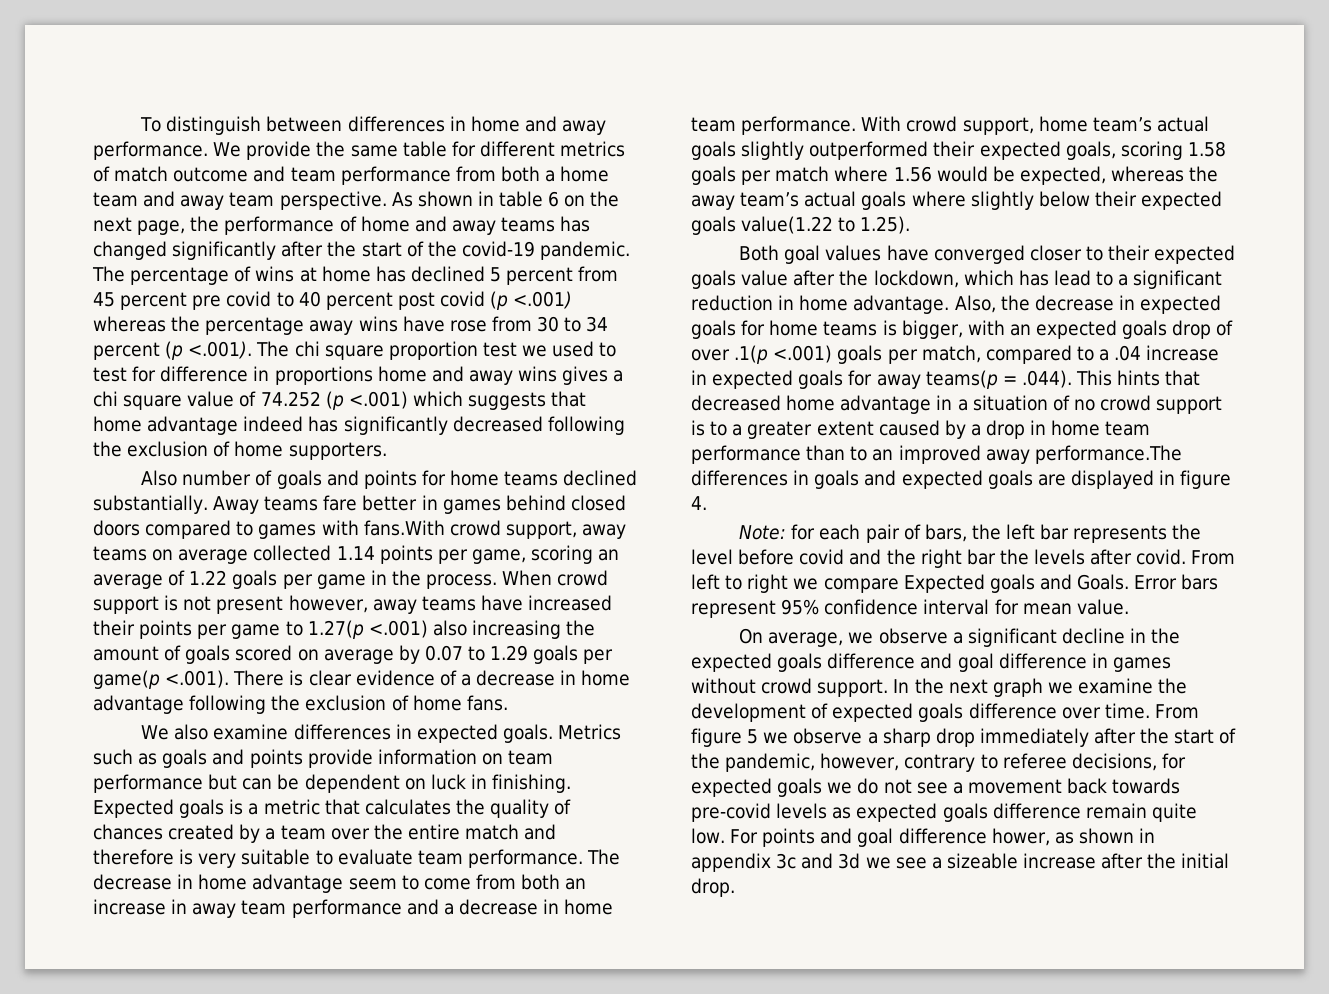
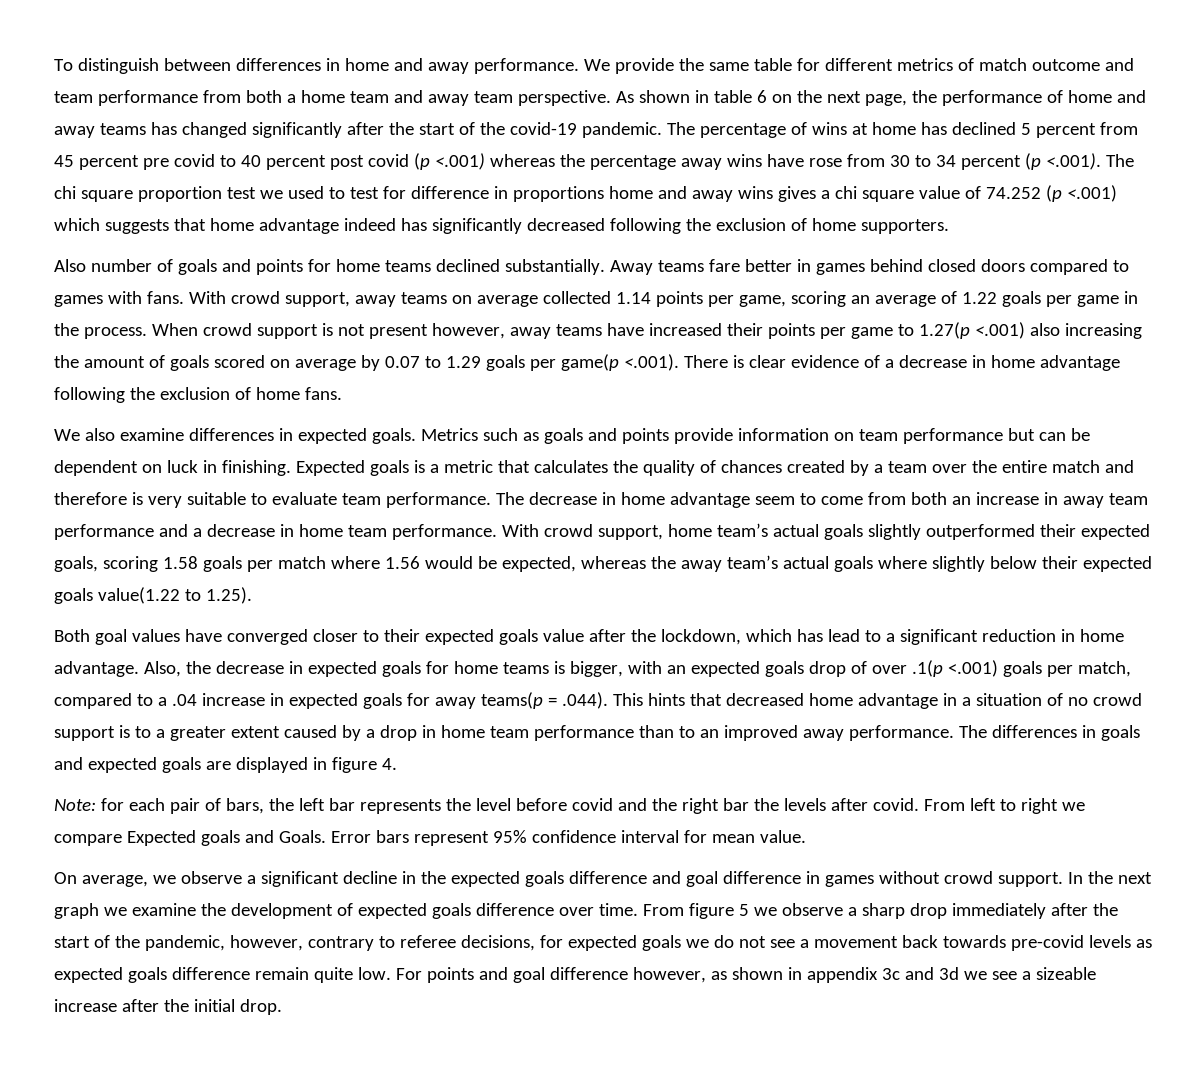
- Away teams fare better in games behind closed doors compared to games with fans.With crowd support, away teams on average collected 1.14 points per game, scoring an average of 1.22 goals per game in the process.
+ Away teams fare better in games behind closed doors compared to games with fans. With crowd support, away teams on average collected 1.14 points per game, scoring an average of 1.22 goals per game in the process.
- Also, the decrease in expected goals for home teams is bigger, with an expected goals drop of over .1(p <.001) goals per match, compared to a .04 increase in expected goals for away teams(p = .044). This hints that decreased home advantage in a situation of no crowd support is to a greater extent caused by a drop in home team performance than to an improved away performance.The differences in goals and expected goals are displayed in figure 4.
+ Also, the decrease in expected goals for home teams is bigger, with an expected goals drop of over .1(p <.001) goals per match, compared to a .04 increase in expected goals for away teams(p = .044). This hints that decreased home advantage in a situation of no crowd support is to a greater extent caused by a drop in home team performance than to an improved away performance. The differences in goals and expected goals are displayed in figure 4.
- For points and goal difference hower, as shown in appendix 3c and 3d we see a sizeable increase after the initial drop.
+ For points and goal difference however, as shown in appendix 3c and 3d we see a sizeable increase after the initial drop.

